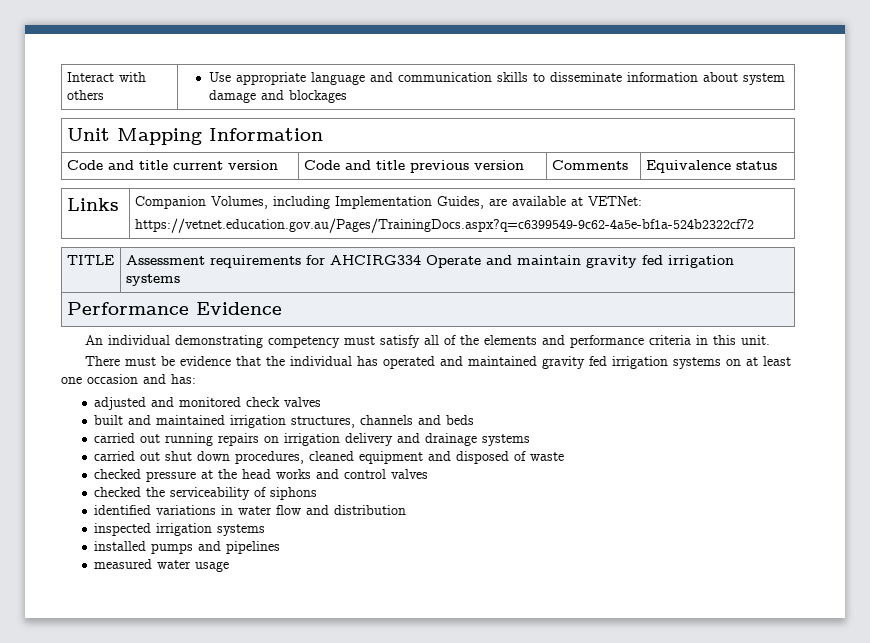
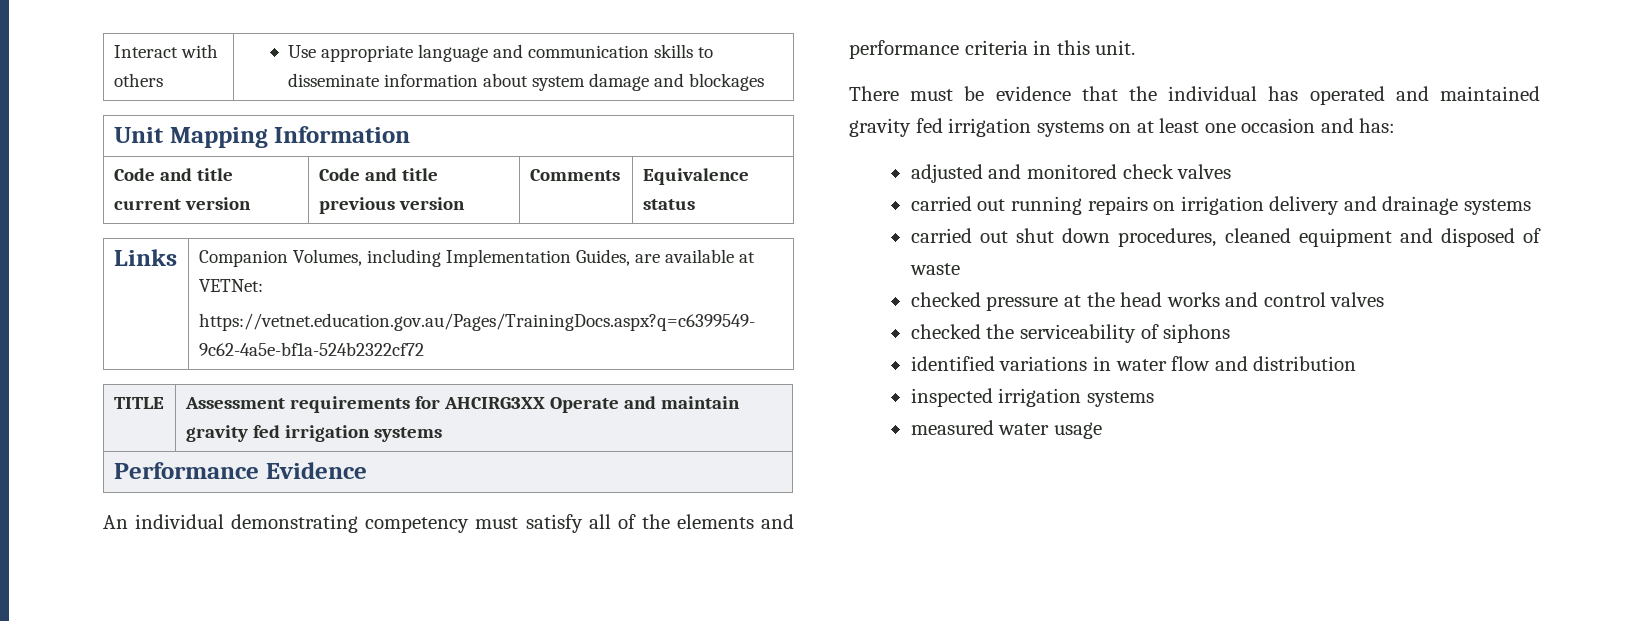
- TITLE | Assessment requirements for AHCIRG334 Operate and maintain gravity fed irrigation systems
+ TITLE | Assessment requirements for AHCIRG3XX Operate and maintain gravity fed irrigation systems
- built and maintained irrigation structures, channels and beds
- installed pumps and pipelines

